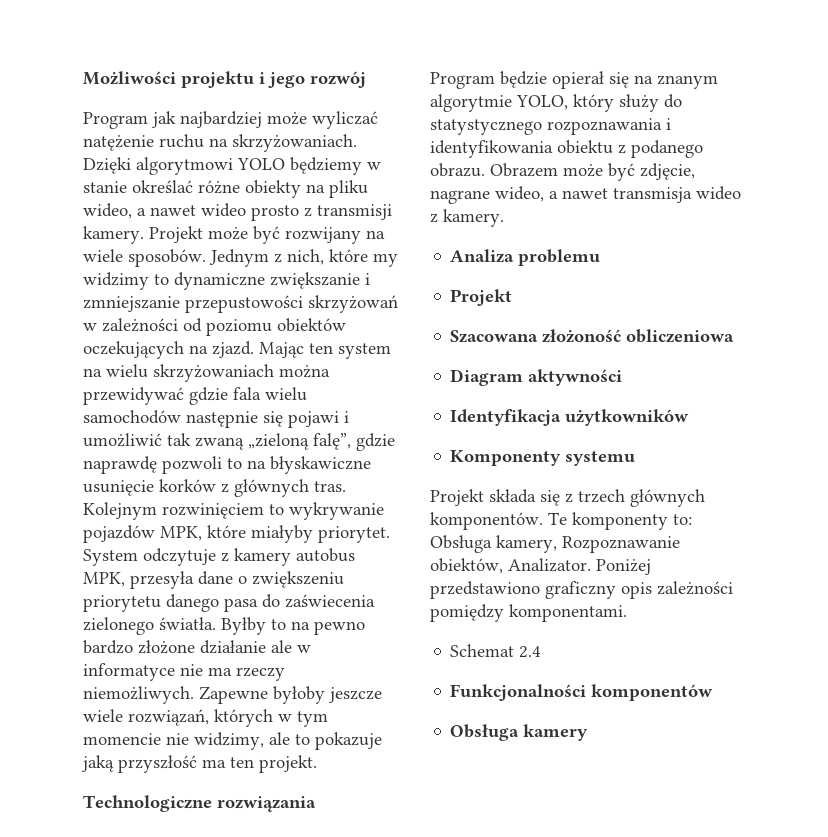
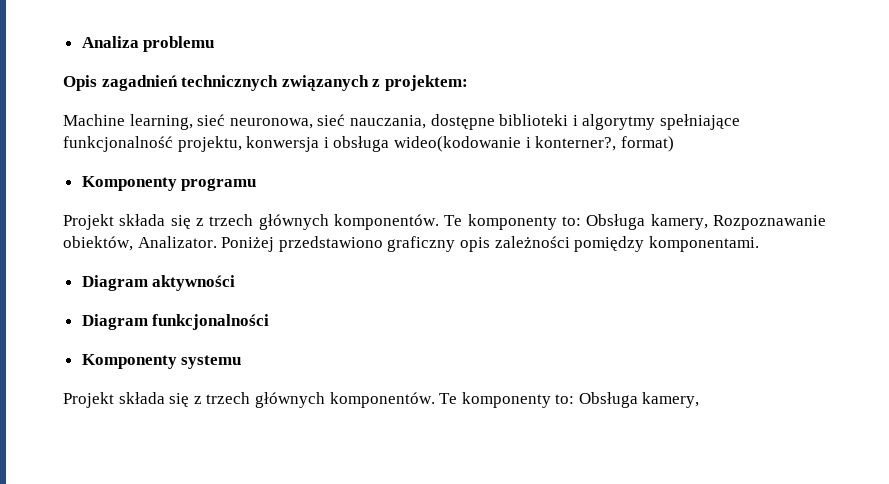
- Możliwości projektu i jego rozwój
- Program jak najbardziej może wyliczać natężenie ruchu na skrzyżowaniach. Dzięki algorytmowi YOLO będziemy w stanie określać różne obiekty na pliku wideo, a nawet wideo prosto z transmisji kamery. Projekt może być rozwijany na wiele sposobów. Jednym z nich, które my widzimy to dynamiczne zwiększanie i zmniejszanie przepustowości skrzyżowań w zależności od poziomu obiektów oczekujących na zjazd. Mając ten system na wielu skrzyżowaniach można przewidywać gdzie fala wielu samochodów następnie się pojawi i umożliwić tak zwaną „zieloną falę”, gdzie naprawdę pozwoli to na błyskawiczne usunięcie korków z głównych tras. Kolejnym rozwinięciem to wykrywanie pojazdów MPK, które miałyby priorytet. System odczytuje z kamery autobus MPK, przesyła dane o zwiększeniu priorytetu danego pasa do zaświecenia zielonego światła. Byłby to na pewno bardzo złożone działanie ale w informatyce nie ma rzeczy niemożliwych. Zapewne byłoby jeszcze wiele rozwiązań, których w tym momencie nie widzimy, ale to pokazuje jaką przyszłość ma ten projekt.
- Technologiczne rozwiązania
- Program będzie opierał się na znanym algorytmie YOLO, który służy do statystycznego rozpoznawania i identyfikowania obiektu z podanego obrazu. Obrazem może być zdjęcie, nagrane wideo, a nawet transmisja wideo z kamery.
  Analiza problemu
- Projekt
- Szacowana złożoność obliczeniowa
- Diagram aktywności
- Identyfikacja użytkowników
- Komponenty systemu
+ Opis zagadnień technicznych związanych z projektem:
+ Machine learning, sieć neuronowa, sieć nauczania, dostępne biblioteki i algorytmy spełniające funkcjonalność projektu, konwersja i obsługa wideo(kodowanie i konterner?, format)
+ Komponenty programu
- Schemat 2.4
- Funkcjonalności komponentów
- Obsługa kamery
+ Diagram aktywności
+ Diagram funkcjonalności
+ Komponenty systemu
+ Projekt składa się z trzech głównych komponentów. Te komponenty to: Obsługa kamery,

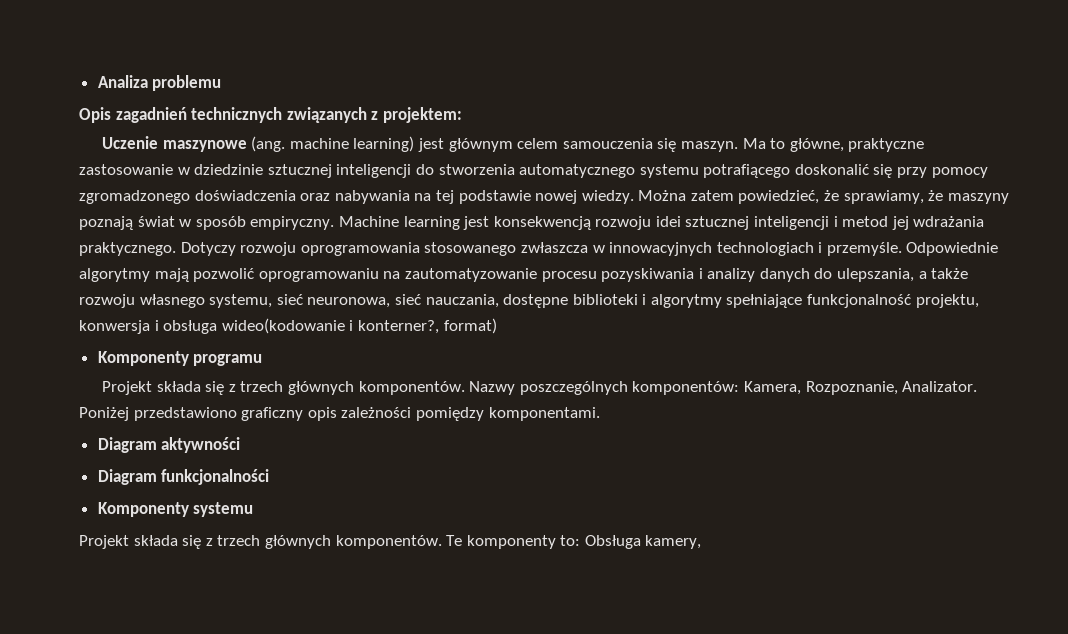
- Machine learning, sieć neuronowa, sieć nauczania, dostępne biblioteki i algorytmy spełniające funkcjonalność projektu, konwersja i obsługa wideo(kodowanie i konterner?, format)
+ Uczenie maszynowe (ang. machine learning) jest głównym celem samouczenia się maszyn. Ma to główne, praktyczne zastosowanie w dziedzinie sztucznej inteligencji do stworzenia automatycznego systemu potrafiącego doskonalić się przy pomocy zgromadzonego doświadczenia oraz nabywania na tej podstawie nowej wiedzy. Można zatem powiedzieć, że sprawiamy, że maszyny poznają świat w sposób empiryczny. Machine learning jest konsekwencją rozwoju idei sztucznej inteligencji i metod jej wdrażania praktycznego. Dotyczy rozwoju oprogramowania stosowanego zwłaszcza w innowacyjnych technologiach i przemyśle. Odpowiednie algorytmy mają pozwolić oprogramowaniu na zautomatyzowanie procesu pozyskiwania i analizy danych do ulepszania, a także rozwoju własnego systemu, sieć neuronowa, sieć nauczania, dostępne biblioteki i algorytmy spełniające funkcjonalność projektu, konwersja i obsługa wideo(kodowanie i konterner?, format)
- Te komponenty to: Obsługa kamery, Rozpoznawanie obiektów, Analizator.
+ Nazwy poszczególnych komponentów: Kamera, Rozpoznanie, Analizator.

